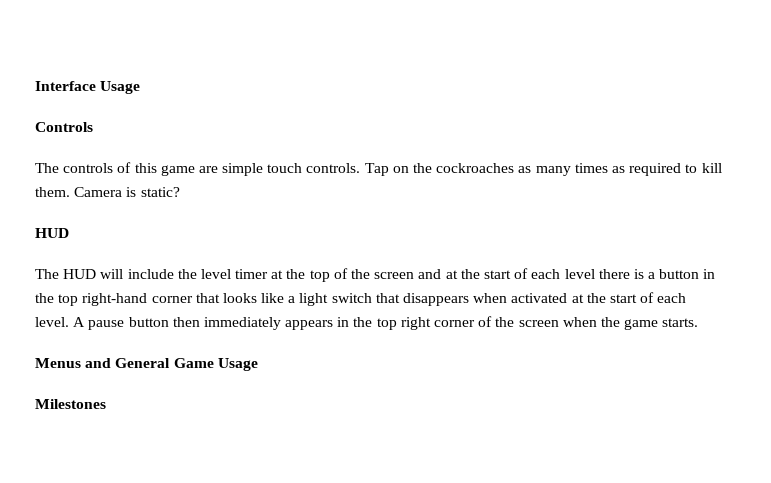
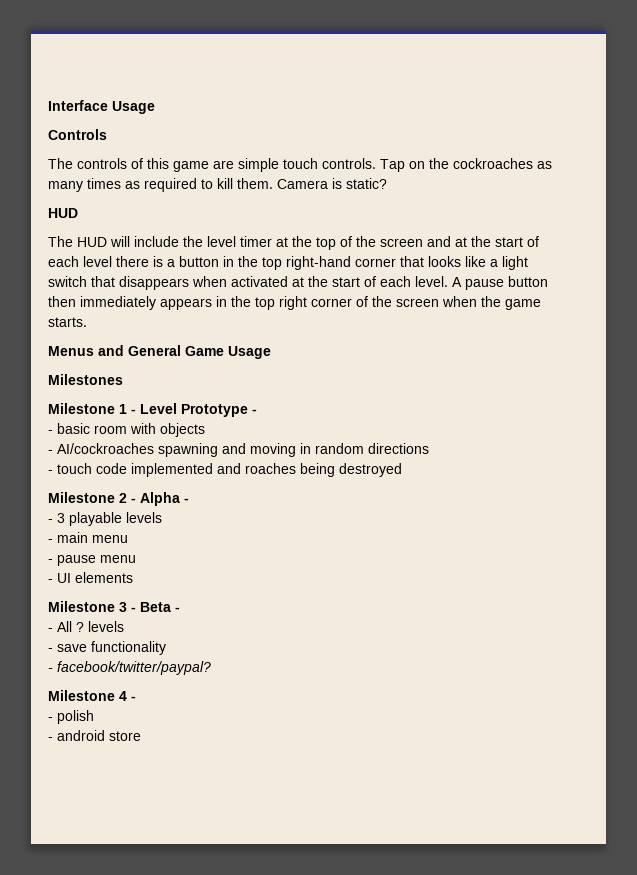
+ Milestone 1 - Level Prototype -
+ - basic room with objects
+ - AI/cockroaches spawning and moving in random directions
+ - touch code implemented and roaches being destroyed
+ Milestone 2 - Alpha -
+ - 3 playable levels
+ - main menu
+ - pause menu
+ - UI elements
+ Milestone 3 - Beta -
+ - All ? levels
+ - save functionality
+ - facebook/twitter/paypal?
+ Milestone 4 -
+ - polish
+ - android store

